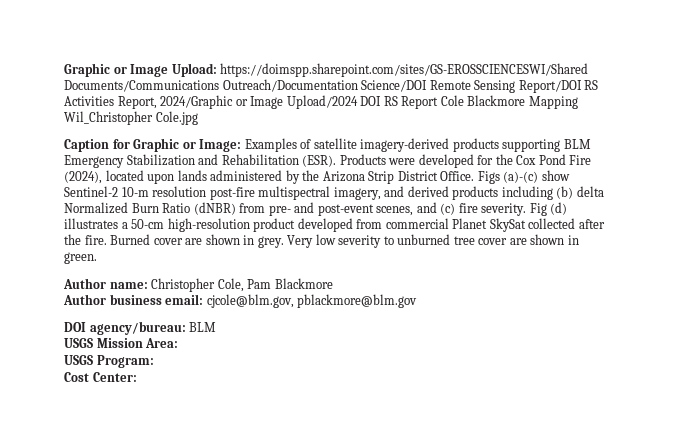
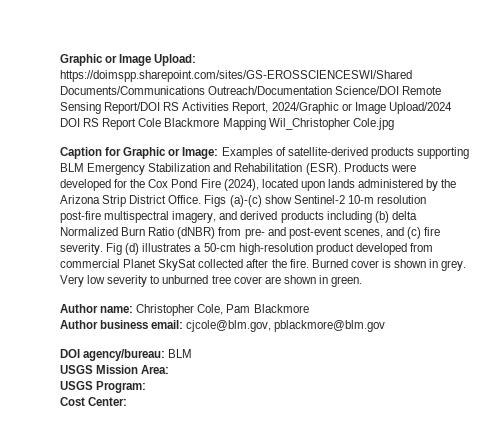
- Caption for Graphic or Image: Examples of satellite imagery-derived products supporting BLM Emergency Stabilization and Rehabilitation (ESR).
+ Caption for Graphic or Image: Examples of satellite-derived products supporting BLM Emergency Stabilization and Rehabilitation (ESR).
- Burned cover are shown in grey.
+ Burned cover is shown in grey.

